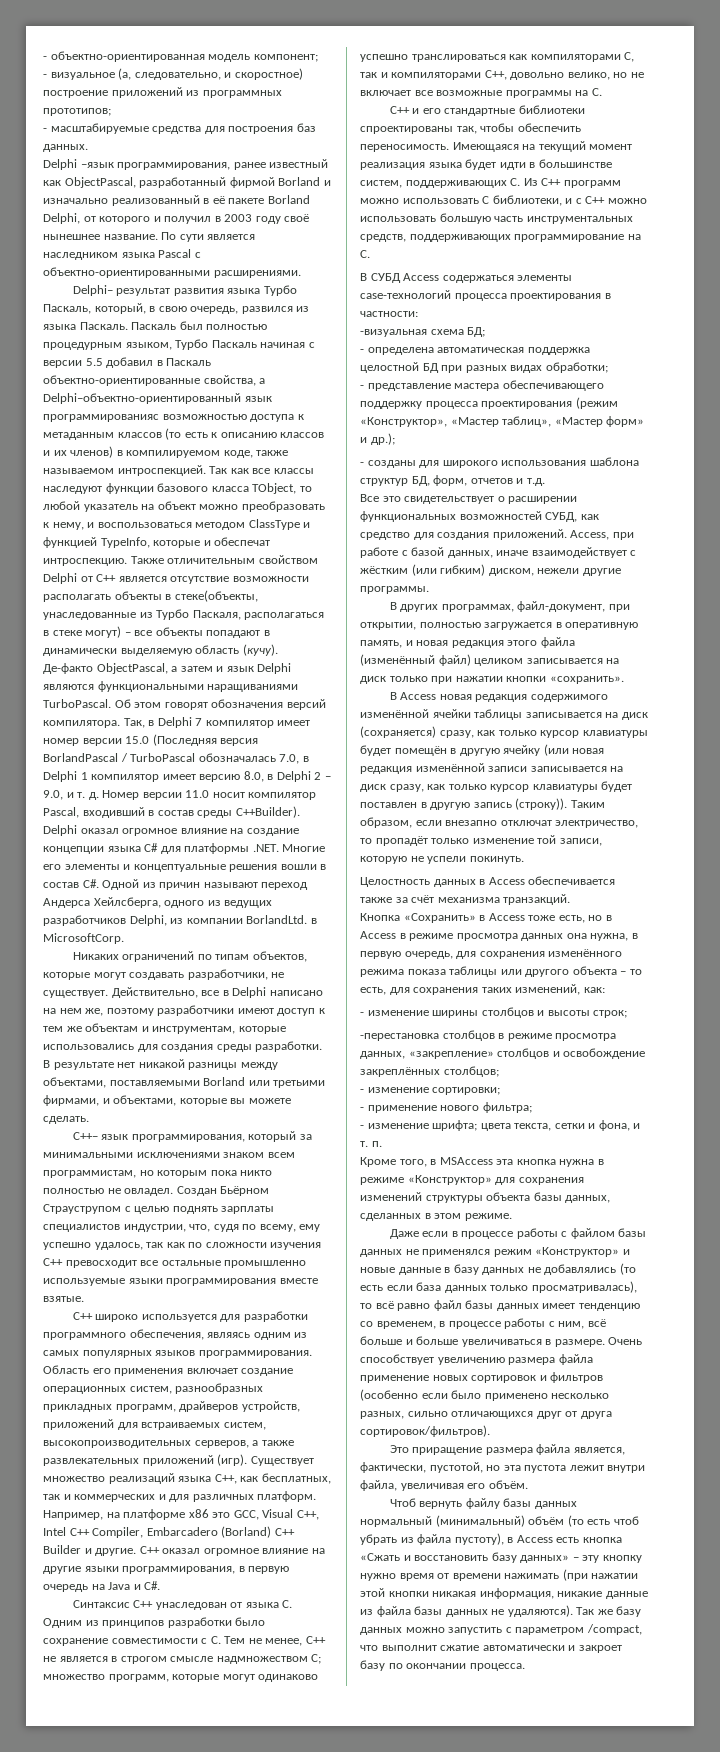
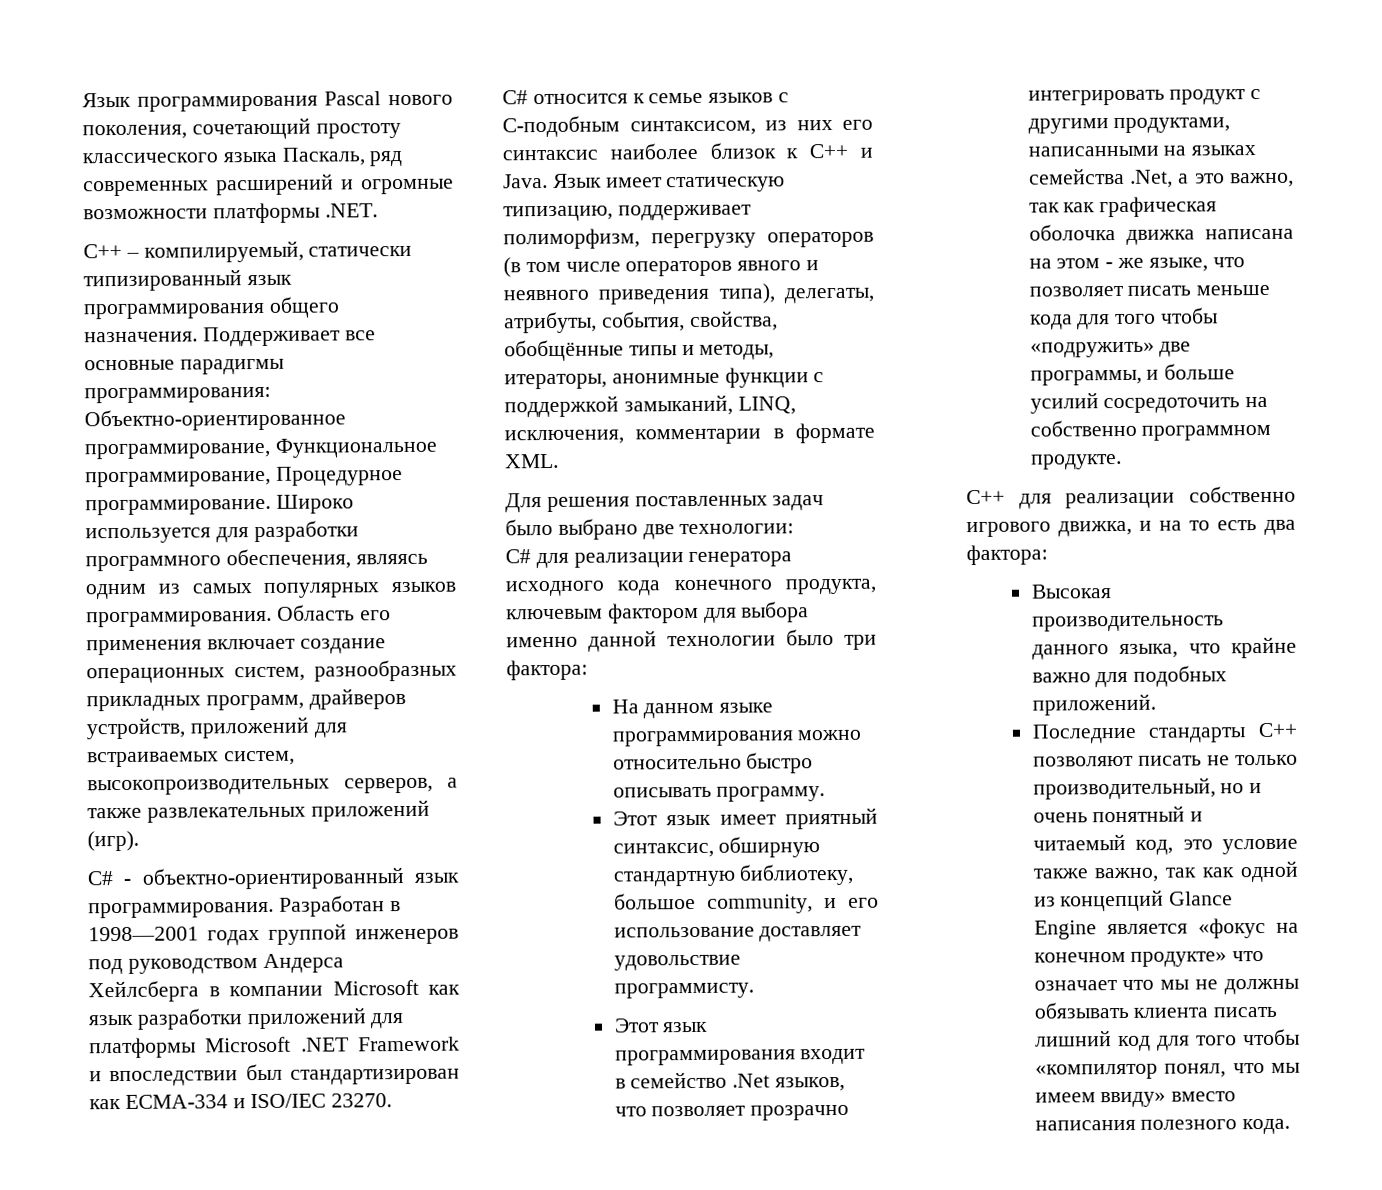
- - объектно-ориентированная модель компонент;
- - визуальное (а, следовательно, и скоростное) построение приложений из программных прототипов;
- - масштабируемые средства для построения баз данных.
- Delphi –язык программирования, ранее известный как ObjectPascal, разработанный фирмой Borland и изначально реализованный в её пакете Borland Delphi, от которого и получил в 2003 году своё нынешнее название. По сути является наследником языка Pascal с объектно-ориентированными расширениями.
- Delphi– результат развития языка Турбо Паскаль, который, в свою очередь, развился из языка Паскаль. Паскаль был полностью процедурным языком, Турбо Паскаль начиная с версии 5.5 добавил в Паскаль объектно-ориентированные свойства, а Delphi–объектно-ориентированный язык программированияс возможностью доступа к метаданным классов (то есть к описанию классов и их членов) в компилируемом коде, также называемом интроспекцией. Так как все классы наследуют функции базового класса TObject, то любой указатель на объект можно преобразовать к нему, и воспользоваться методом ClassType и функцией TypeInfo, которые и обеспечат интроспекцию. Также отличительным свойством Delphi от С++ является отсутствие возможности располагать объекты в стеке(объекты, унаследованные из Турбо Паскаля, располагаться в стеке могут) – все объекты попадают в динамически выделяемую область (кучу). Де-факто ObjectPascal, а затем и язык Delphi являются функциональными наращиваниями TurboPascal. Об этом говорят обозначения версий компилятора. Так, в Delphi 7 компилятор имеет номер версии 15.0 (Последняя версия BorlandPascal / TurboPascal обозначалась 7.0, в Delphi 1 компилятор имеет версию 8.0, в Delphi 2 – 9.0, и т. д. Номер версии 11.0 носит компилятор Pascal, входивший в состав среды C++Builder). Delphi оказал огромное влияние на создание концепции языка C# для платформы .NET. Многие его элементы и концептуальные решения вошли в состав С#. Одной из причин называют переход Андерса Хейлсберга, одного из ведущих разработчиков Delphi, из компании BorlandLtd. в MicrosoftCorp.
- Никаких ограничений по типам объектов, которые могут создавать разработчики, не существует. Действительно, все в Delphi написано на нем же, поэтому разработчики имеют доступ к тем же объектам и инструментам, которые использовались для создания среды разработки. В результате нет никакой разницы между объектами, поставляемыми Borland или третьими фирмами, и объектами, которые вы можете сделать.
- С++– язык программирования, который за минимальными исключениями знаком всем программистам, но которым пока никто полностью не овладел. Создан Бьёрном Страуструпом с целью поднять зарплаты специалистов индустрии, что, судя по всему, ему успешно удалось, так как по сложности изучения С++ превосходит все остальные промышленно используемые языки программирования вместе взятые.
- C++ широко используется для разработки программного обеспечения, являясь одним из самых популярных языков программирования.
+ Язык программирования Pascal нового поколения, сочетающий простоту классического языка Паскаль, ряд современных расширений и огромные возможности платформы .NET.
+ С++ – компилируемый, статически типизированный язык программирования общего назначения. Поддерживает все основные парадигмы программирования: Объектно-ориентированное программирование, Функциональное программирование, Процедурное программирование. Широко используется для разработки программного обеспечения, являясь одним из самых популярных языков программирования.
- Область его применения включает создание операционных систем, разнообразных прикладных программ, драйверов устройств, приложений для встраиваемых систем, высокопроизводительных серверов, а также развлекательных приложений (игр). Существует множество реализаций языка C++, как бесплатных, так и коммерческих и для различных платформ. Например, на платформе x86 это GCC, Visual C++, Intel C++ Compiler, Embarcadero (Borland) C++ Builder и другие. C++ оказал огромное влияние на другие языки программирования, в первую очередь на Java и C#.
- Синтаксис C++ унаследован от языка C. Одним из принципов разработки было сохранение совместимости с C. Тем не менее, C++ не является в строгом смысле надмножеством C; множество программ, которые могут одинаково успешно транслироваться как компиляторами C, так и компиляторами C++, довольно велико, но не включает все возможные программы на C.
- C++ и его стандартные библиотеки спроектированы так, чтобы обеспечить переносимость. Имеющаяся на текущий момент реализация языка будет идти в большинстве систем, поддерживающих C. Из С++ программ можно использовать С библиотеки, и с С++ можно использовать большую часть инструментальных средств, поддерживающих программирование на С.
- В СУБД Access содержаться элементы case-технологий процесса проектирования в частности:
- -визуальная схема БД;
- - определена автоматическая поддержка целостной БД при разных видах обработки;
- - представление мастера обеспечивающего поддержку процесса проектирования (режим «Конструктор», «Мастер таблиц», «Мастер форм» и др.);
- - созданы для широкого использования шаблона структур БД, форм, отчетов и т.д.
- Все это свидетельствует о расширении функциональных возможностей СУБД, как средство для создания приложений. Access, при работе с базой данных, иначе взаимодействует с жёстким (или гибким) диском, нежели другие программы.
- В других программах, файл-документ, при открытии, полностью загружается в оперативную память, и новая редакция этого файла (изменённый файл) целиком записывается на диск только при нажатии кнопки «сохранить».
- В Access новая редакция содержимого изменённой ячейки таблицы записывается на диск (сохраняется) сразу, как только курсор клавиатуры будет помещён в другую ячейку (или новая редакция изменённой записи записывается на диск сразу, как только курсор клавиатуры будет поставлен в другую запись (строку)). Таким образом, если внезапно отключат электричество, то пропадёт только изменение той записи, которую не успели покинуть.
- Целостность данных в Access обеспечивается также за счёт механизма транзакций.
- Кнопка «Сохранить» в Access тоже есть, но в Access в режиме просмотра данных она нужна, в первую очередь, для сохранения изменённого режима показа таблицы или другого объекта – то есть, для сохранения таких изменений, как:
- - изменение ширины столбцов и высоты строк;
- -перестановка столбцов в режиме просмотра данных, «закрепление» столбцов и освобождение закреплённых столбцов;
- - изменение сортировки;
- - применение нового фильтра;
- - изменение шрифта; цвета текста, сетки и фона, и т. п.
- Кроме того, в MSAccess эта кнопка нужна в режиме «Конструктор» для сохранения изменений структуры объекта базы данных, сделанных в этом режиме.
- Даже если в процессе работы с файлом базы данных не применялся режим «Конструктор» и новые данные в базу данных не добавлялись (то есть если база данных только просматривалась), то всё равно файл базы данных имеет тенденцию со временем, в процессе работы с ним, всё больше и больше увеличиваться в размере. Очень способствует увеличению размера файла применение новых сортировок и фильтров (особенно если было применено несколько разных, сильно отличающихся друг от друга сортировок/фильтров).
- Это приращение размера файла является, фактически, пустотой, но эта пустота лежит внутри файла, увеличивая его объём.
- Чтоб вернуть файлу базы данных нормальный (минимальный) объём (то есть чтоб убрать из файла пустоту), в Access есть кнопка «Сжать и восстановить базу данных» – эту кнопку нужно время от времени нажимать (при нажатии этой кнопки никакая информация, никакие данные из файла базы данных не удаляются). Так же базу данных можно запустить с параметром /compact, что выполнит сжатие автоматически и закроет базу по окончании процесса.
+ Область его применения включает создание операционных систем, разнообразных прикладных программ, драйверов устройств, приложений для встраиваемых систем, высокопроизводительных серверов, а также развлекательных приложений (игр).
+ C# - объектно-ориентированный язык программирования. Разработан в 1998—2001 годах группой инженеров под руководством Андерса Хейлсберга в компании Microsoft как язык разработки приложений для платформы Microsoft .NET Framework и впоследствии был стандартизирован как ECMA-334 и ISO/IEC 23270.
+ C# относится к семье языков с C-подобным синтаксисом, из них его синтаксис наиболее близок к C++ и Java. Язык имеет статическую типизацию, поддерживает полиморфизм, перегрузку операторов (в том числе операторов явного и неявного приведения типа), делегаты, атрибуты, события, свойства, обобщённые типы и методы, итераторы, анонимные функции с поддержкой замыканий, LINQ, исключения, комментарии в формате XML.
+ Для решения поставленных задач было выбрано две технологии:
+ C# для реализации генератора исходного кода конечного продукта, ключевым фактором для выбора именно данной технологии было три фактора:
+ На данном языке программирования можно относительно быстро описывать программу.
+ Этот язык имеет приятный синтаксис, обширную стандартную библиотеку, большое community, и его использование доставляет удовольствие программисту.
+ Этот язык программирования входит в семейство .Net языков, что позволяет прозрачно интегрировать продукт с другими продуктами, написанными на языках семейства .Net, а это важно, так как графическая оболочка движка написана на этом - же языке, что позволяет писать меньше кода для того чтобы «подружить» две программы, и больше усилий сосредоточить на собственно программном продукте.
+ C++ для реализации собственно игрового движка, и на то есть два фактора:
+ Высокая производительность данного языка, что крайне важно для подобных приложений.
+ Последние стандарты C++ позволяют писать не только производительный, но и очень понятный и читаемый код, это условие также важно, так как одной из концепций Glance Engine является «фокус на конечном продукте» что означает что мы не должны обязывать клиента писать лишний код для того чтобы «компилятор понял, что мы имеем ввиду» вместо написания полезного кода.

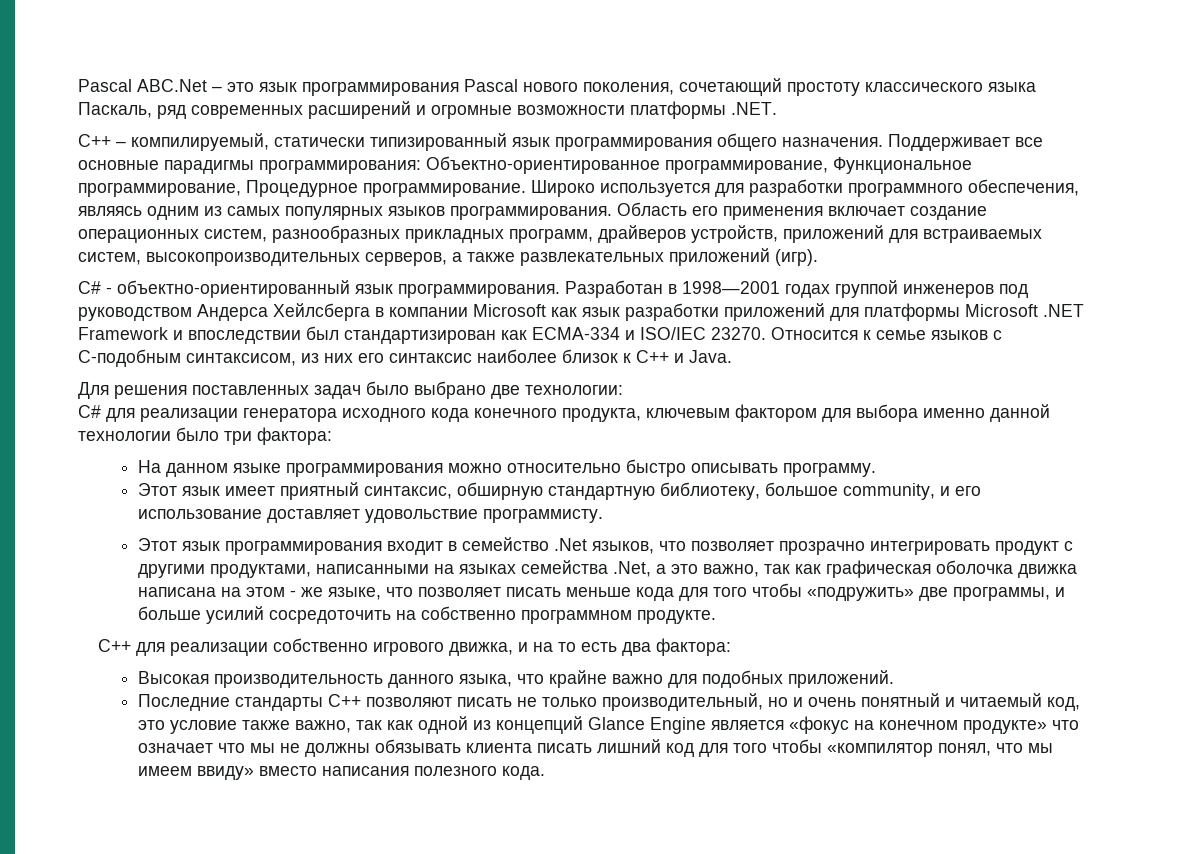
- Язык программирования Pascal нового поколения, сочетающий простоту классического языка Паскаль, ряд современных расширений и огромные возможности платформы .NET.
+ Pascal ABC.Net – это язык программирования Pascal нового поколения, сочетающий простоту классического языка Паскаль, ряд современных расширений и огромные возможности платформы .NET.
- Разработан в 1998—2001 годах группой инженеров под руководством Андерса Хейлсберга в компании Microsoft как язык разработки приложений для платформы Microsoft .NET Framework и впоследствии был стандартизирован как ECMA-334 и ISO/IEC 23270.
- C# относится к семье языков с C-подобным синтаксисом, из них его синтаксис наиболее близок к C++ и Java. Язык имеет статическую типизацию, поддерживает полиморфизм, перегрузку операторов (в том числе операторов явного и неявного приведения типа), делегаты, атрибуты, события, свойства, обобщённые типы и методы, итераторы, анонимные функции с поддержкой замыканий, LINQ, исключения, комментарии в формате XML.
+ Разработан в 1998—2001 годах группой инженеров под руководством Андерса Хейлсберга в компании Microsoft как язык разработки приложений для платформы Microsoft .NET Framework и впоследствии был стандартизирован как ECMA-334 и ISO/IEC 23270. Относится к семье языков с C-подобным синтаксисом, из них его синтаксис наиболее близок к C++ и Java.

